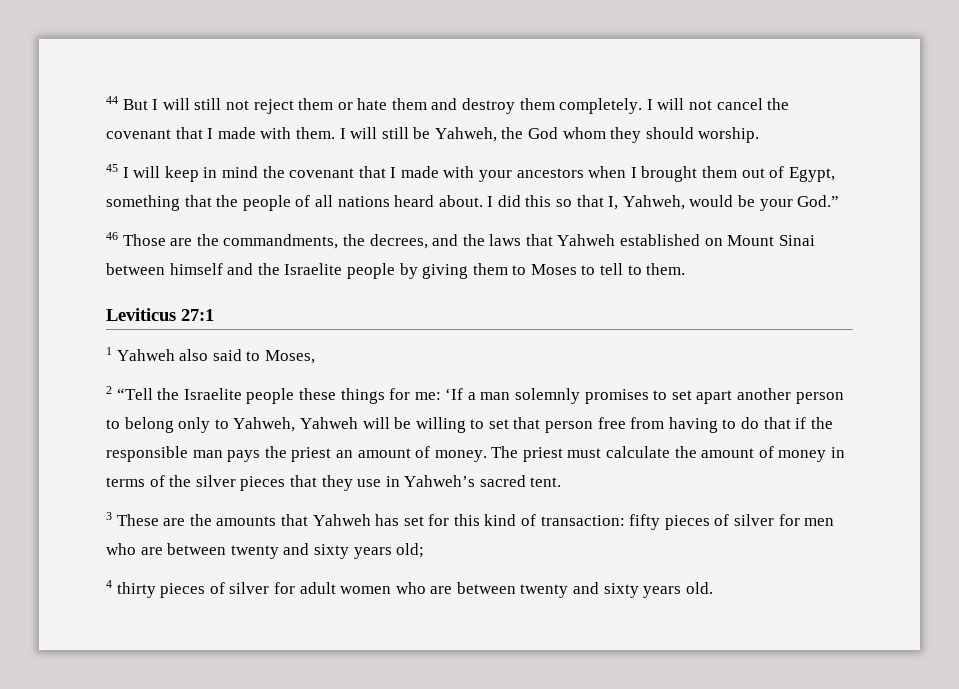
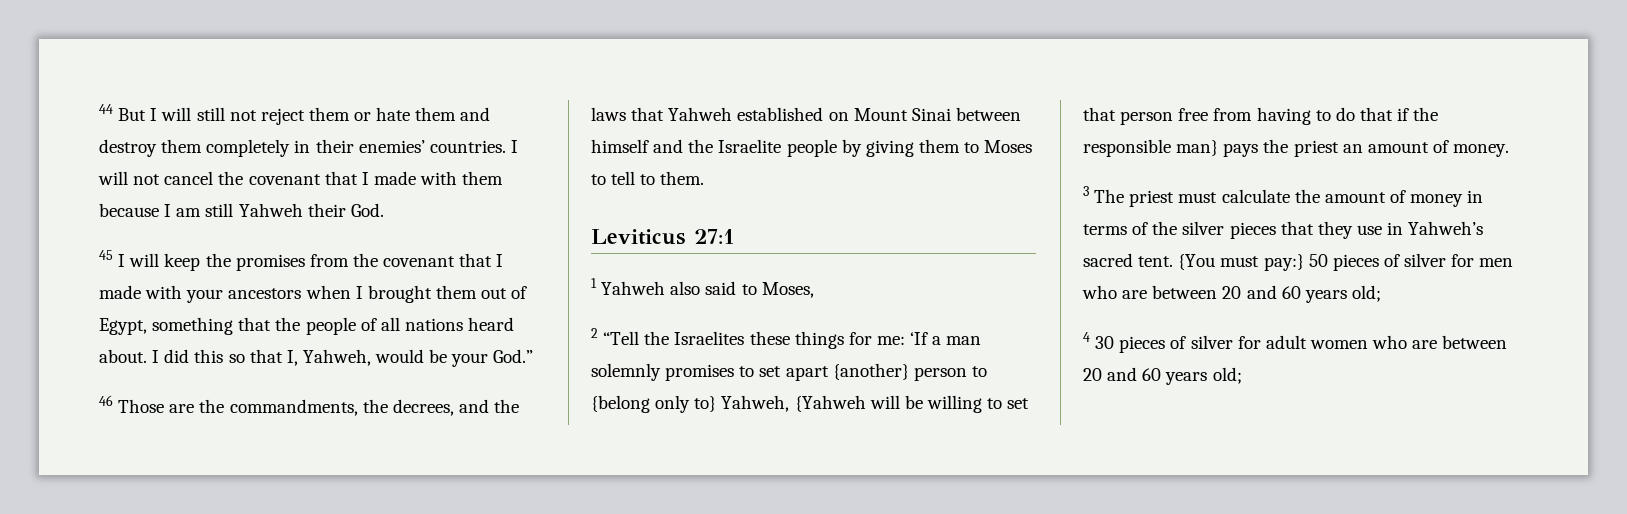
- 44 But I will still not reject them or hate them and destroy them completely.
+ 44 But I will still not reject them or hate them and destroy them completely in their enemies’ countries.
- I will not cancel the covenant that I made with them. I will still be Yahweh, the God whom they should worship.
+ I will not cancel the covenant that I made with them because I am still Yahweh their God.
- 45 I will keep in mind the covenant that I made with your ancestors when I brought them out of Egypt, something that the people of all nations heard about.
+ 45 I will keep the promises from the covenant that I made with your ancestors when I brought them out of Egypt, something that the people of all nations heard about.
- 2 “Tell the Israelite people these things for me:
+ 2 “Tell the Israelites these things for me:
- ‘If a man solemnly promises to set apart another person to belong only to Yahweh, Yahweh will be willing to set that person free from having to do that if the responsible man pays the priest an amount of money. The priest must calculate the amount of money in terms of the silver pieces that they use in Yahweh’s sacred tent.
- 3 These are the amounts that Yahweh has set for this kind of transaction: fifty pieces of silver for men who are between twenty and sixty years old;
+ ‘If a man solemnly promises to set apart {another} person to {belong only to} Yahweh, {Yahweh will be willing to set that person free from having to do that if the responsible man} pays the priest an amount of money.
+ 3 The priest must calculate the amount of money in terms of the silver pieces that they use in Yahweh’s sacred tent. {You must pay:} 50 pieces of silver for men who are between 20 and 60 years old;
- 4 thirty pieces of silver for adult women who are between twenty and sixty years old.
+ 4 30 pieces of silver for adult women who are between 20 and 60 years old;

